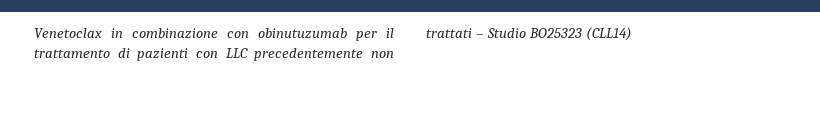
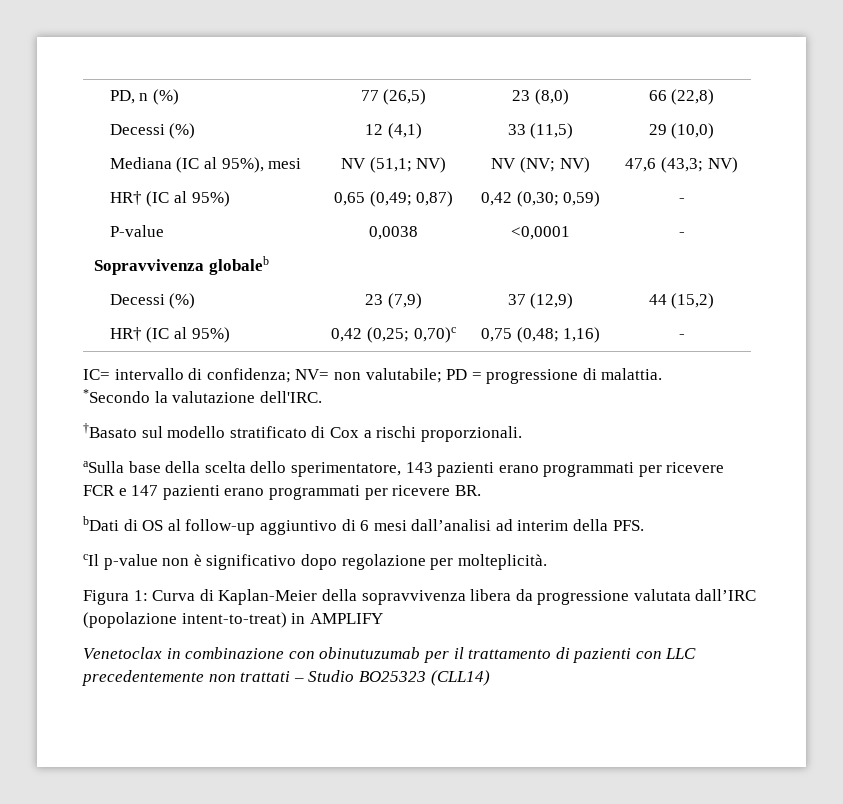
+ PD, n (%) | 77 (26,5) | 23 (8,0) | 66 (22,8)
+ Decessi (%) | 12 (4,1) | 33 (11,5) | 29 (10,0)
+ Mediana (IC al 95%), mesi | NV (51,1; NV) | NV (NV; NV) | 47,6 (43,3; NV)
+ HR† (IC al 95%) | 0,65 (0,49; 0,87) | 0,42 (0,30; 0,59) | -
+ P-value | 0,0038 | ˂0,0001 | -
+ Sopravvivenza globaleb
+ Decessi (%) | 23 (7,9) | 37 (12,9) | 44 (15,2)
+ HR† (IC al 95%) | 0,42 (0,25; 0,70)c | 0,75 (0,48; 1,16) | -
+ IC= intervallo di confidenza; NV= non valutabile; PD = progressione di malattia.
+ *Secondo la valutazione dell'IRC.
+ †Basato sul modello stratificato di Cox a rischi proporzionali.
+ aSulla base della scelta dello sperimentatore, 143 pazienti erano programmati per ricevere FCR e 147 pazienti erano programmati per ricevere BR.
+ bDati di OS al follow-up aggiuntivo di 6 mesi dall’analisi ad interim della PFS.
+ cIl p-value non è significativo dopo regolazione per molteplicità.
+ Figura 1: Curva di Kaplan-Meier della sopravvivenza libera da progressione valutata dall’IRC (popolazione intent-to-treat) in AMPLIFY

